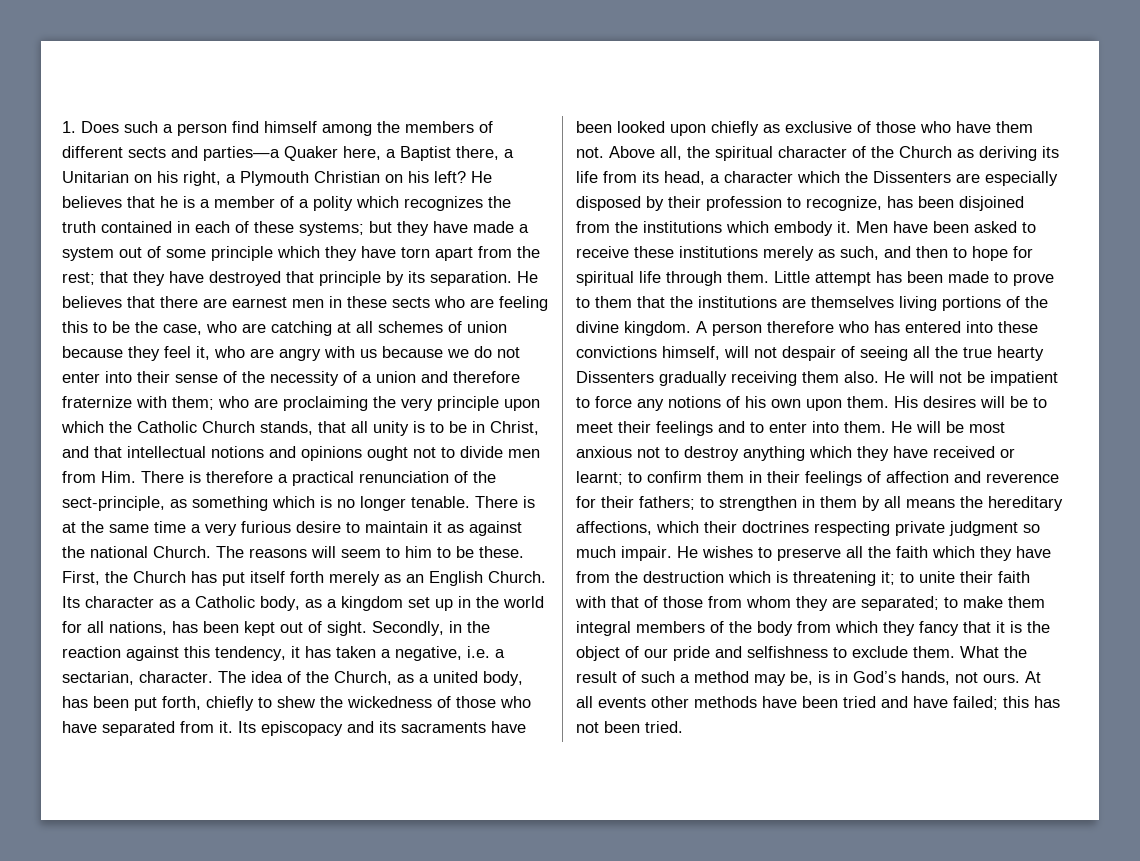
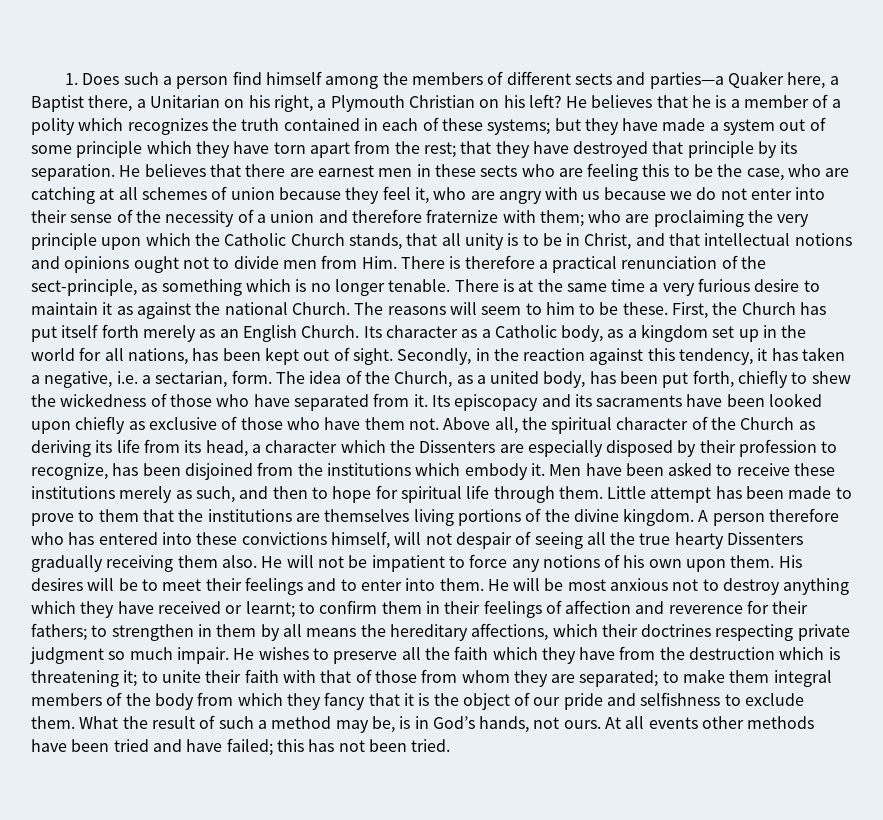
- Secondly, in the reaction against this tendency, it has taken a negative, i.e. a sectarian, character.
+ Secondly, in the reaction against this tendency, it has taken a negative, i.e. a sectarian, form.

